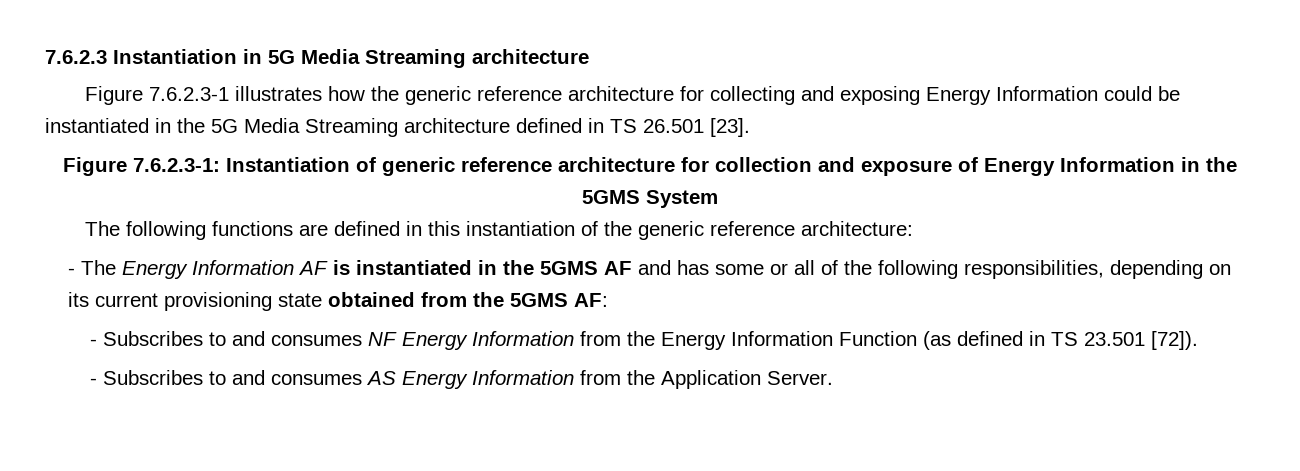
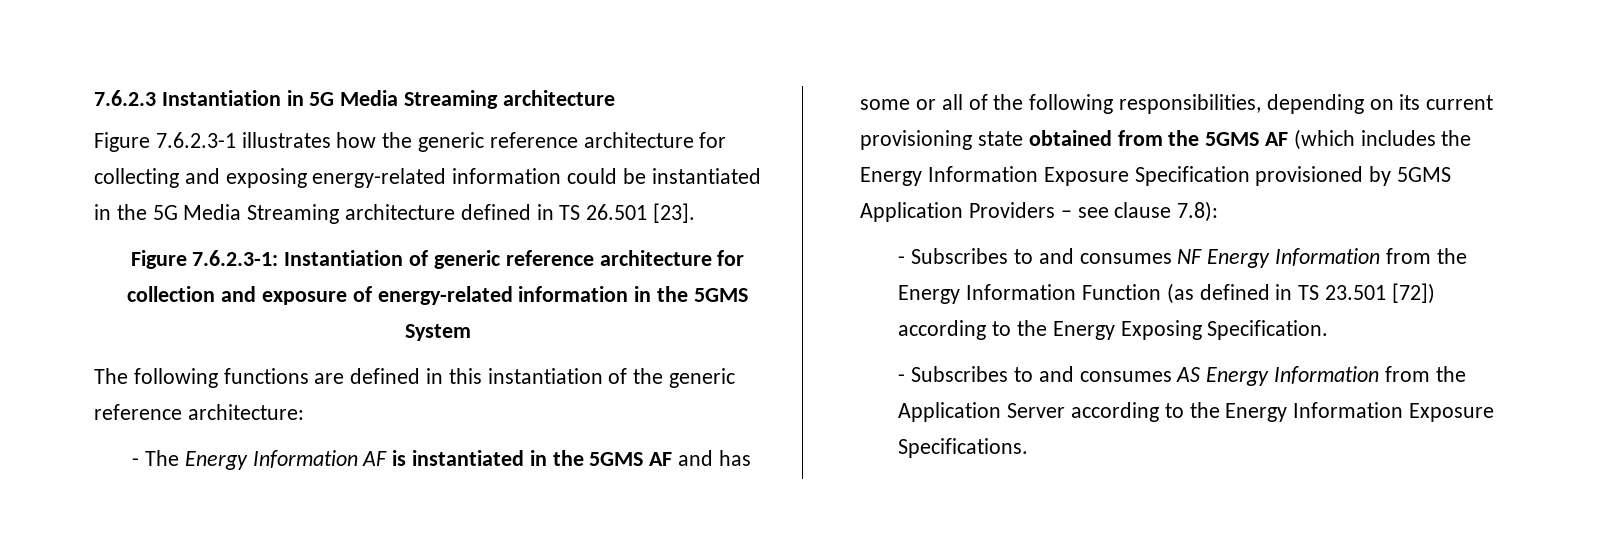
- Figure 7.6.2.3-1 illustrates how the generic reference architecture for collecting and exposing Energy Information could be instantiated in the 5G Media Streaming architecture defined in TS 26.501 [23].
+ Figure 7.6.2.3-1 illustrates how the generic reference architecture for collecting and exposing energy-related information could be instantiated in the 5G Media Streaming architecture defined in TS 26.501 [23].
- Figure 7.6.2.3-1: Instantiation of generic reference architecture for collection and exposure of Energy Information in the 5GMS System
+ Figure 7.6.2.3-1: Instantiation of generic reference architecture for collection and exposure of energy-related information in the 5GMS System
- - The Energy Information AF is instantiated in the 5GMS AF and has some or all of the following responsibilities, depending on its current provisioning state obtained from the 5GMS AF:
+ - The Energy Information AF is instantiated in the 5GMS AF and has some or all of the following responsibilities, depending on its current provisioning state obtained from the 5GMS AF (which includes the Energy Information Exposure Specification provisioned by 5GMS Application Providers – see clause 7.8):
- - Subscribes to and consumes NF Energy Information from the Energy Information Function (as defined in TS 23.501 [72]).
+ - Subscribes to and consumes NF Energy Information from the Energy Information Function (as defined in TS 23.501 [72]) according to the Energy Exposing Specification.
- - Subscribes to and consumes AS Energy Information from the Application Server.
+ - Subscribes to and consumes AS Energy Information from the Application Server according to the Energy Information Exposure Specifications.

